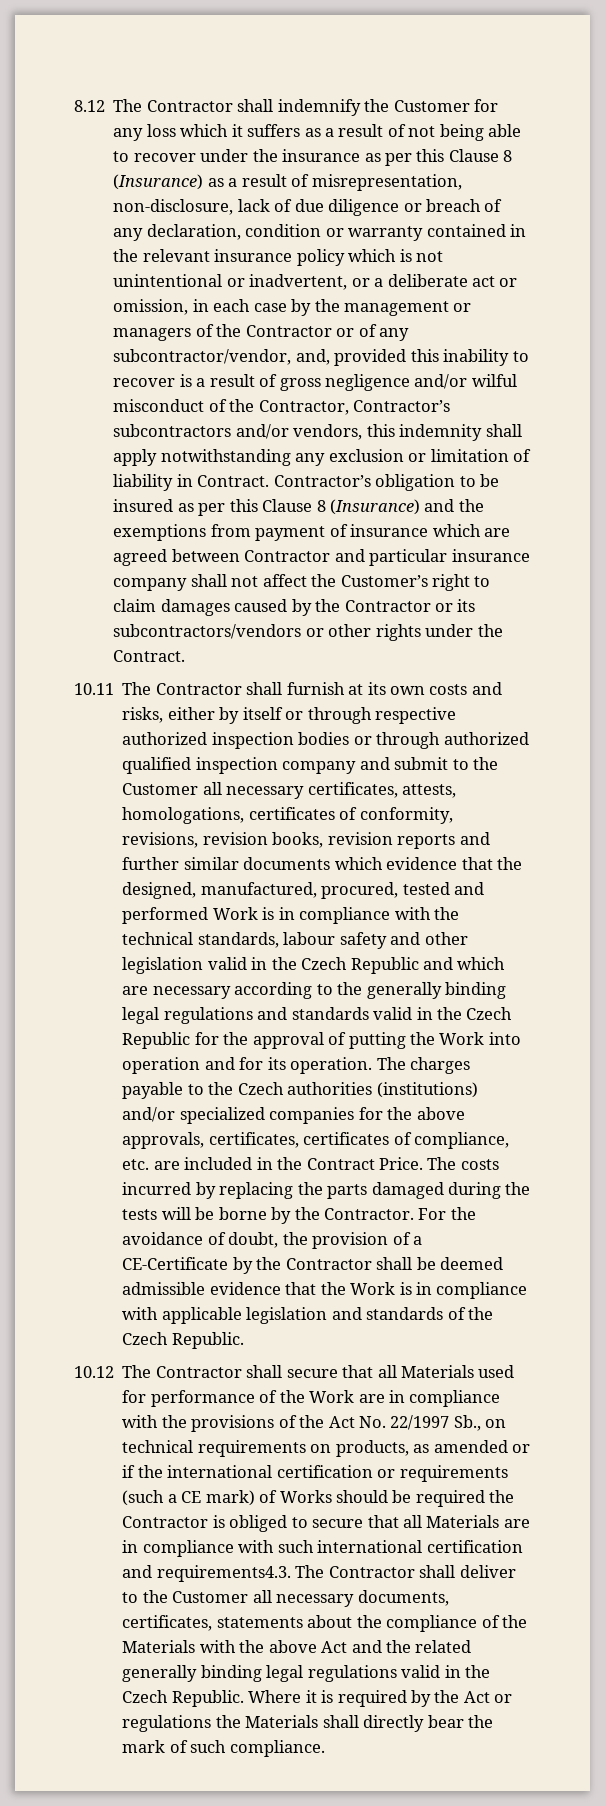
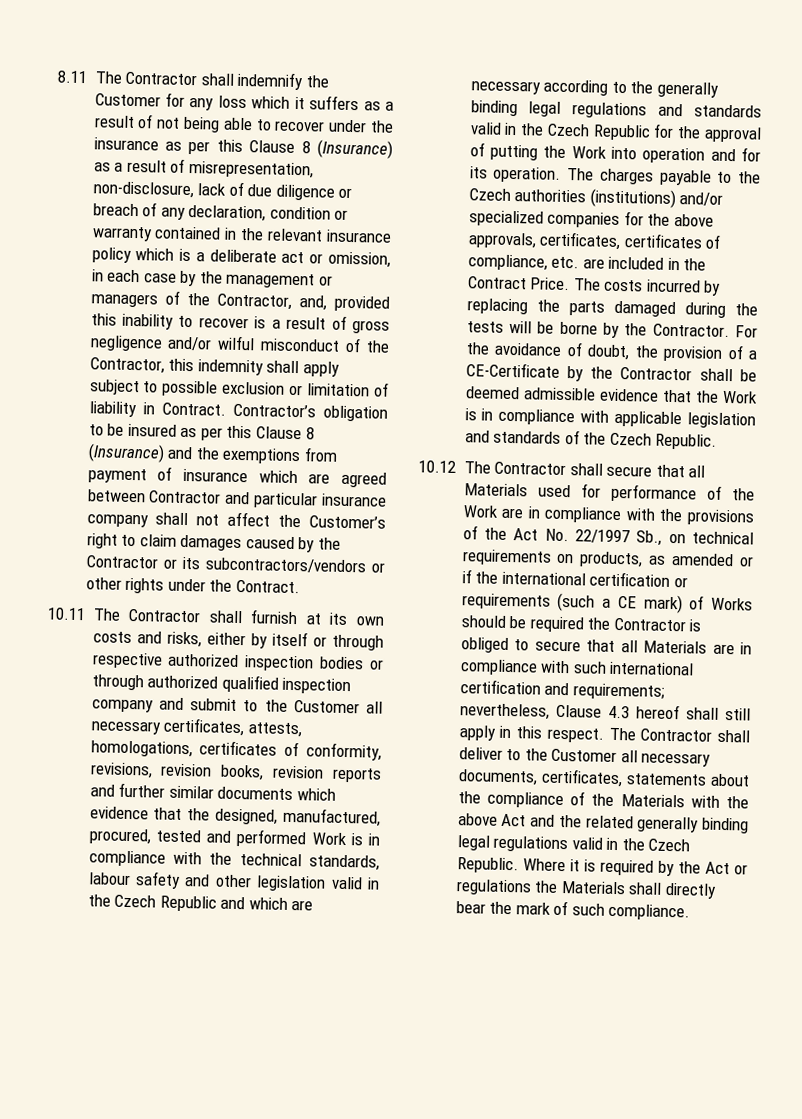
- 8.12 The Contractor shall indemnify the Customer for any loss which it suffers as a result of not being able to recover under the insurance as per this Clause 8 (Insurance) as a result of misrepresentation, non-disclosure, lack of due diligence or breach of any declaration, condition or warranty contained in the relevant insurance policy which is not unintentional or inadvertent, or a deliberate act or omission, in each case by the management or managers of the Contractor or of any subcontractor/vendor, and, provided this inability to recover is a result of gross negligence and/or wilful misconduct of the Contractor, Contractor’s subcontractors and/or vendors, this indemnity shall apply notwithstanding any exclusion or limitation of liability in Contract.
+ 8.11 The Contractor shall indemnify the Customer for any loss which it suffers as a result of not being able to recover under the insurance as per this Clause 8 (Insurance) as a result of misrepresentation, non-disclosure, lack of due diligence or breach of any declaration, condition or warranty contained in the relevant insurance policy which is a deliberate act or omission, in each case by the management or managers of the Contractor, and, provided this inability to recover is a result of gross negligence and/or wilful misconduct of the Contractor, this indemnity shall apply subject to possible exclusion or limitation of liability in Contract.
- 10.12 The Contractor shall secure that all Materials used for performance of the Work are in compliance with the provisions of the Act No. 22/1997 Sb., on technical requirements on products, as amended or if the international certification or requirements (such a CE mark) of Works should be required the Contractor is obliged to secure that all Materials are in compliance with such international certification and requirements4.3. The Contractor shall deliver to the Customer all necessary documents, certificates, statements about the compliance of the Materials with the above Act and the related generally binding legal regulations valid in the Czech Republic.
+ 10.12 The Contractor shall secure that all Materials used for performance of the Work are in compliance with the provisions of the Act No. 22/1997 Sb., on technical requirements on products, as amended or if the international certification or requirements (such a CE mark) of Works should be required the Contractor is obliged to secure that all Materials are in compliance with such international certification and requirements; nevertheless, Clause 4.3 hereof shall still apply in this respect. The Contractor shall deliver to the Customer all necessary documents, certificates, statements about the compliance of the Materials with the above Act and the related generally binding legal regulations valid in the Czech Republic.

